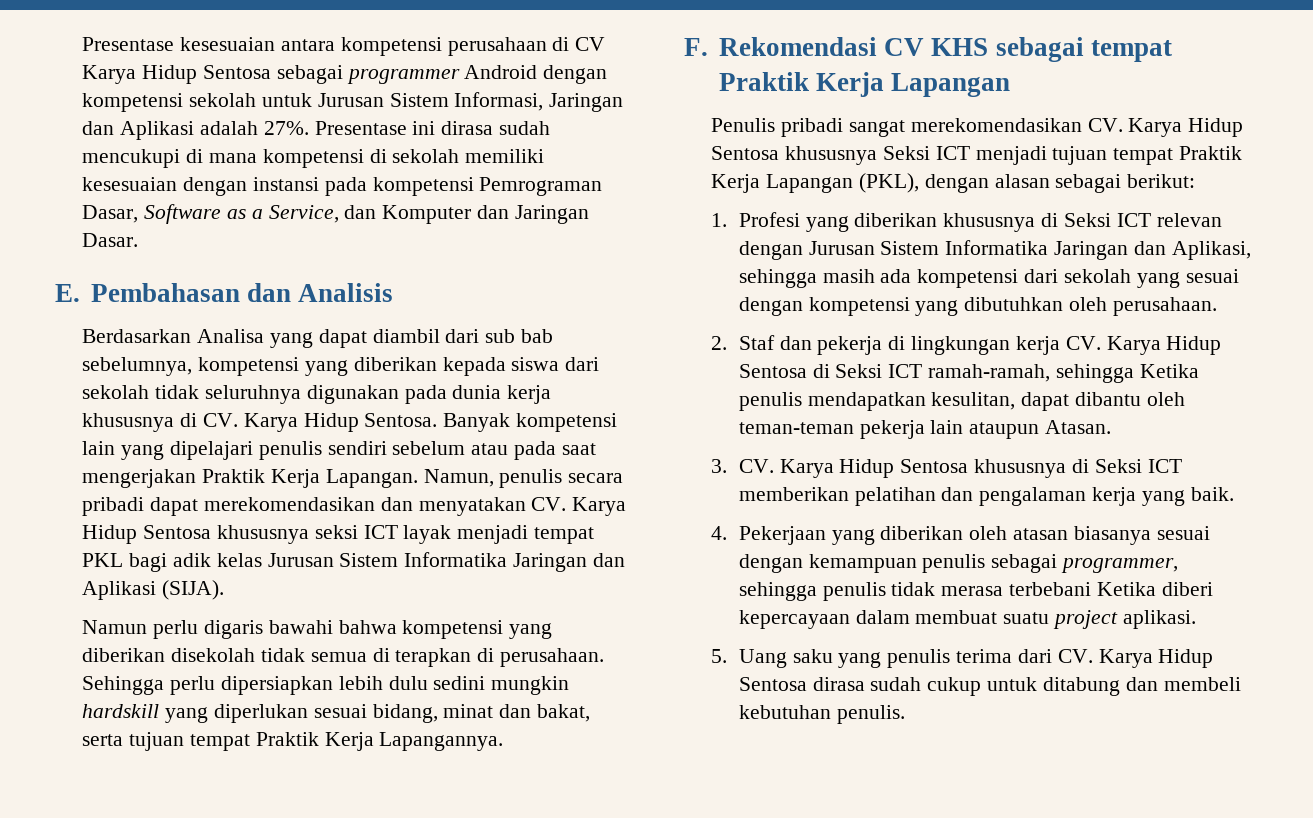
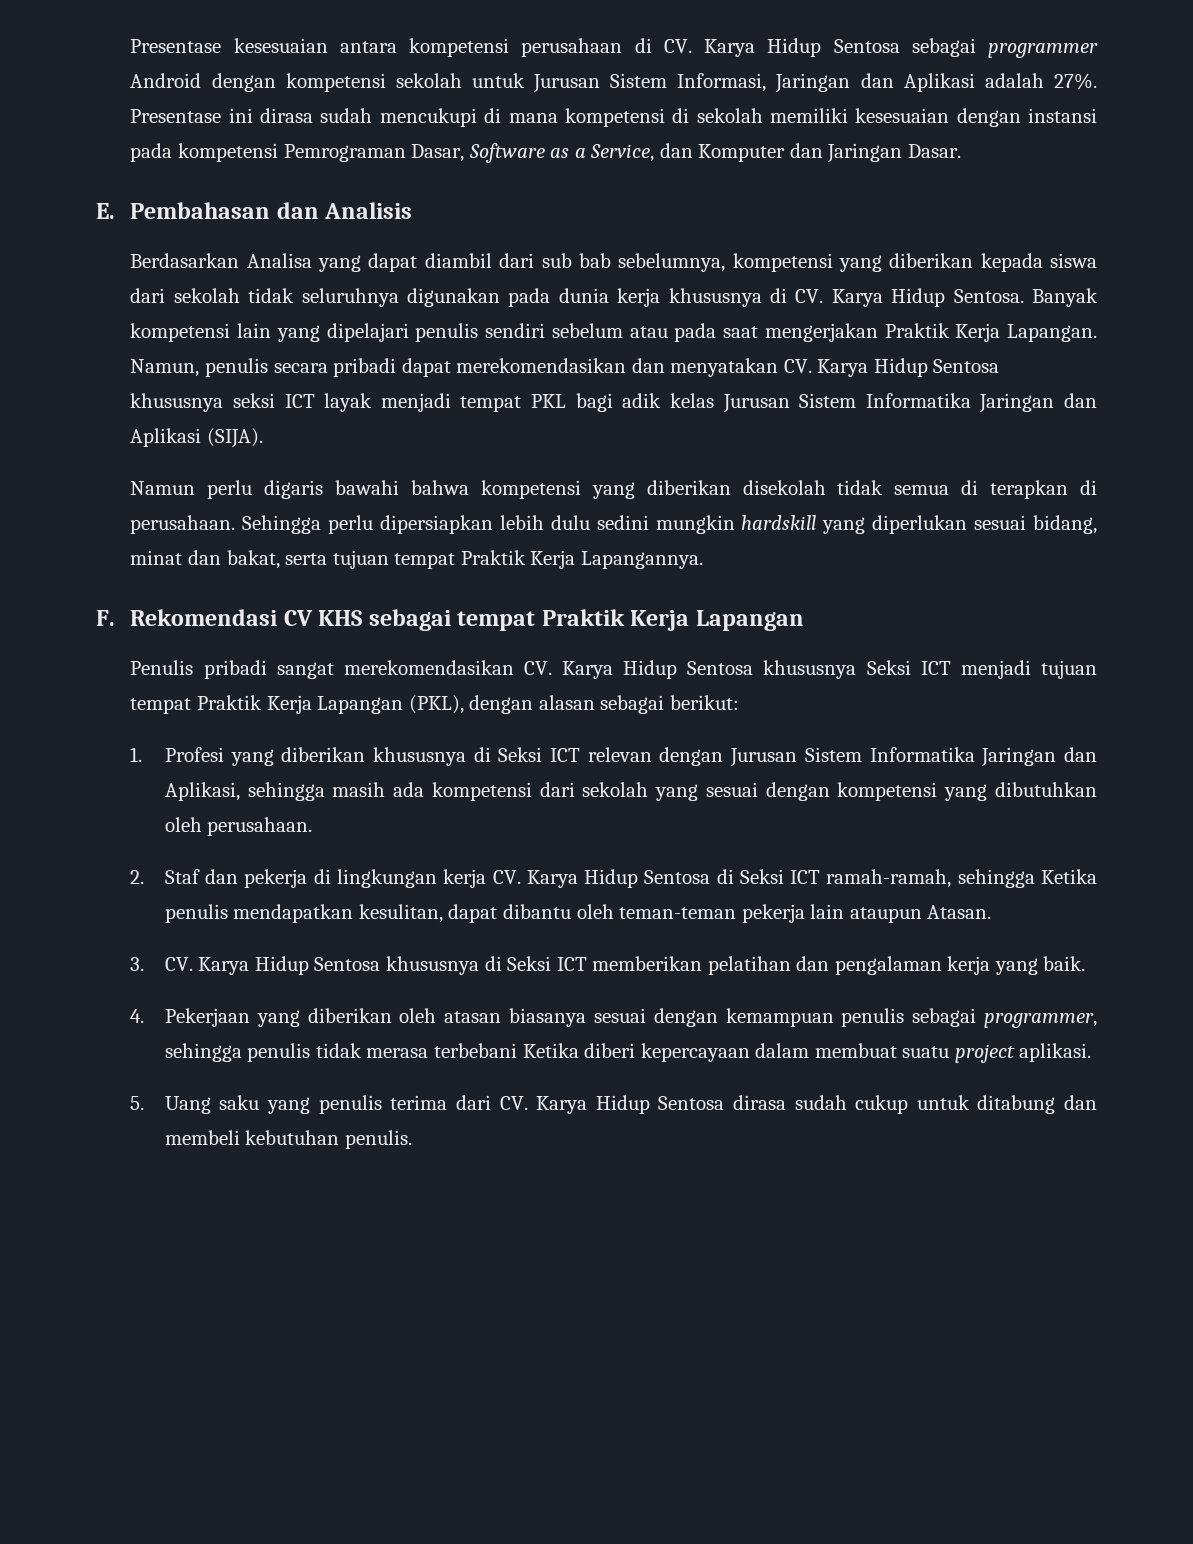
- Presentase kesesuaian antara kompetensi perusahaan di CV Karya Hidup Sentosa sebagai programmer Android dengan kompetensi sekolah untuk Jurusan Sistem Informasi, Jaringan dan Aplikasi adalah 27%.
+ Presentase kesesuaian antara kompetensi perusahaan di CV. Karya Hidup Sentosa sebagai programmer Android dengan kompetensi sekolah untuk Jurusan Sistem Informasi, Jaringan dan Aplikasi adalah 27%.

